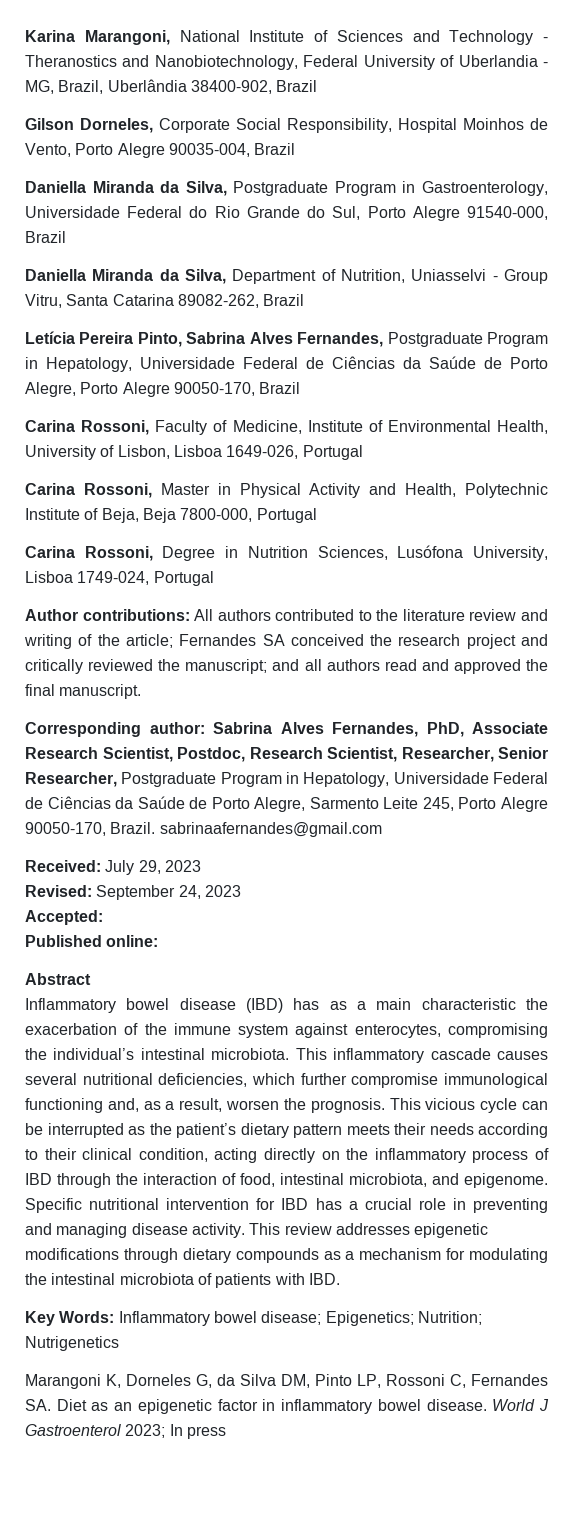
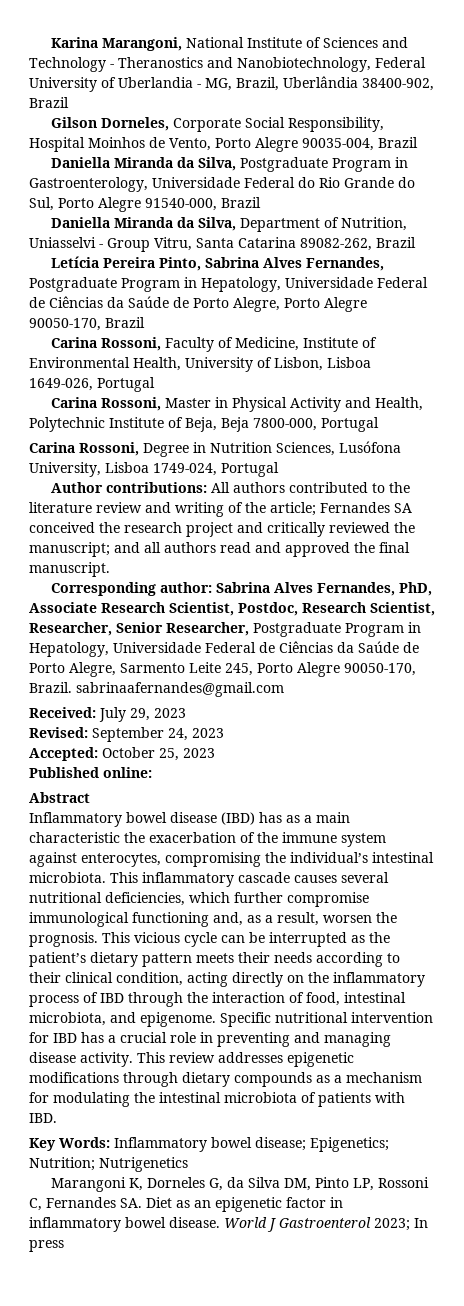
- Accepted:
+ Accepted: October 25, 2023

